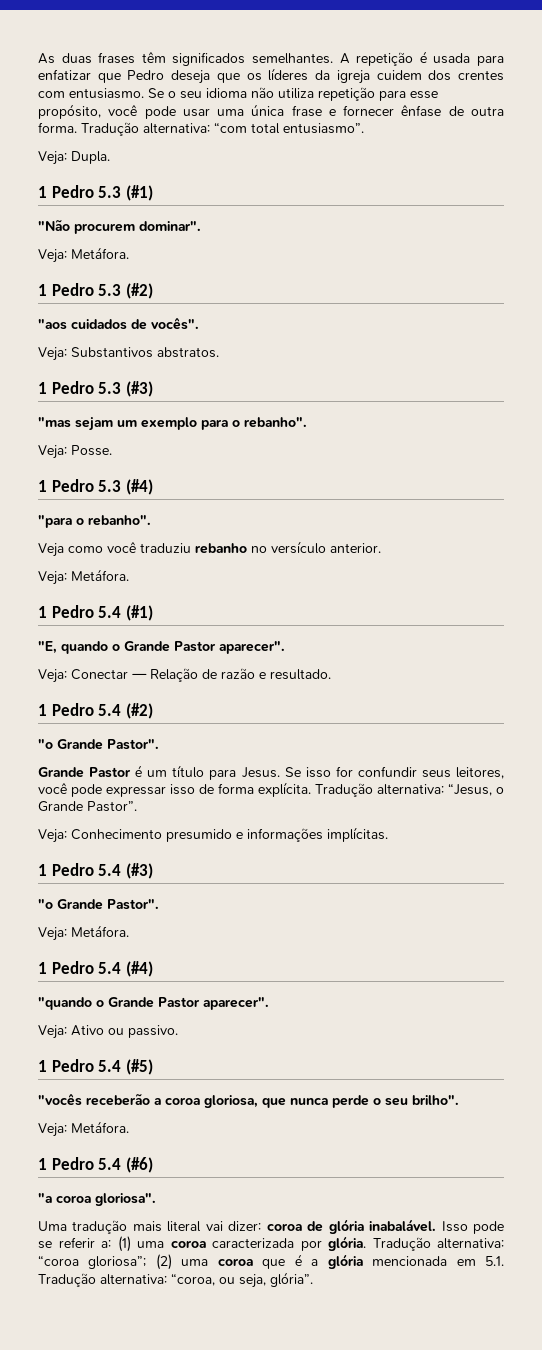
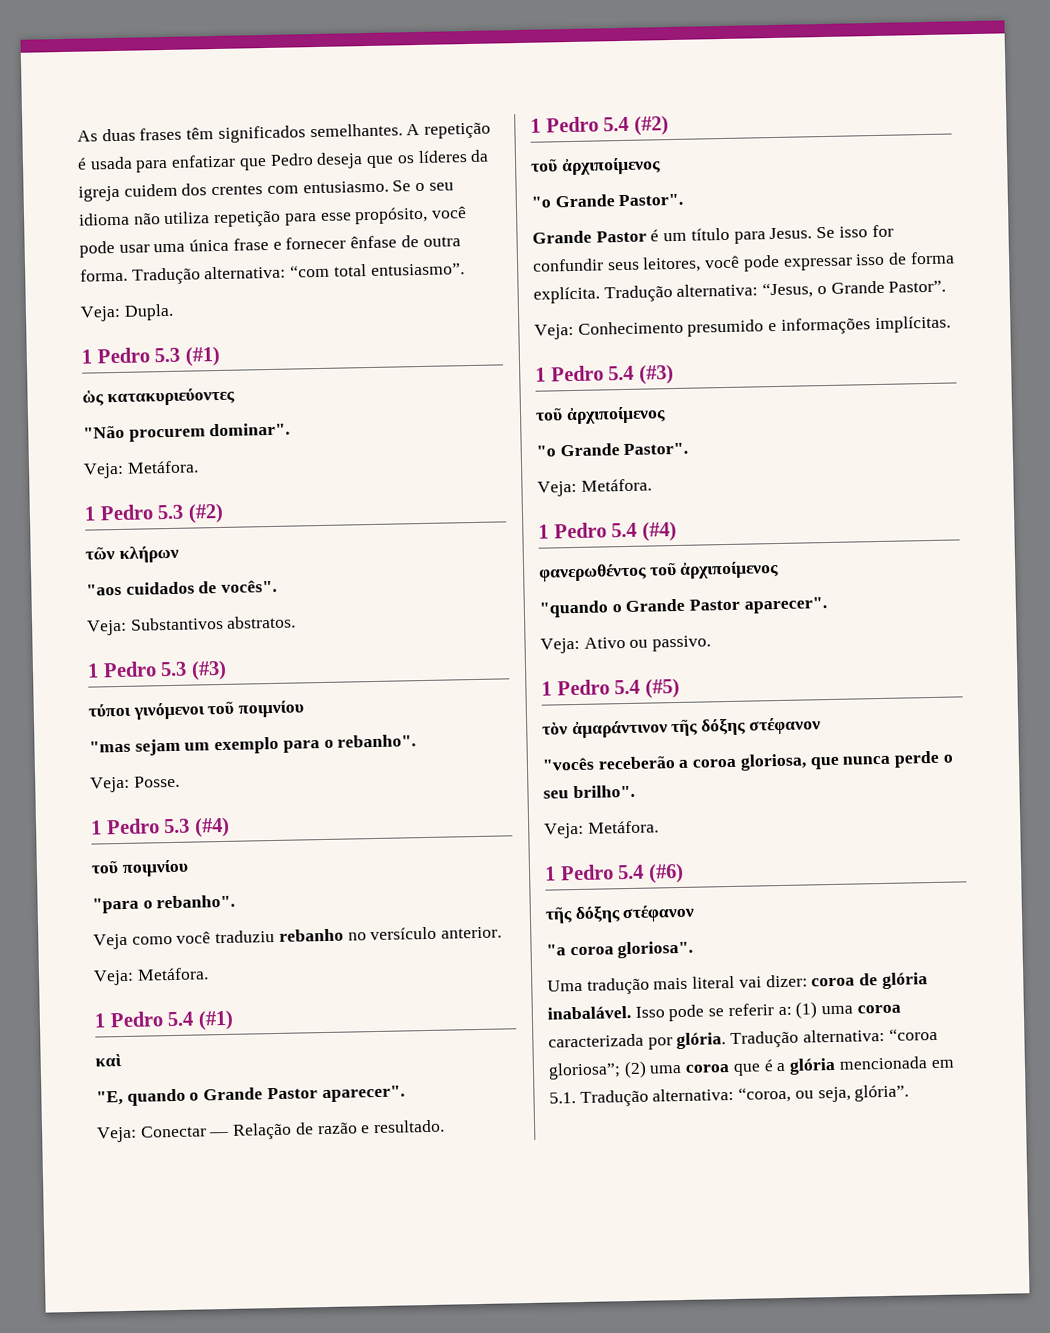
+ ὡς κατακυριεύοντες
+ τῶν κλήρων
+ τύποι γινόμενοι τοῦ ποιμνίου
  1 Pedro 5.3 (#4)
+ τοῦ ποιμνίου
+ καὶ
  1 Pedro 5.4 (#2)
+ τοῦ ἀρχιποίμενος
  1 Pedro 5.4 (#3)
+ τοῦ ἀρχιποίμενος
+ φανερωθέντος τοῦ ἀρχιποίμενος
+ τὸν ἀμαράντινον τῆς δόξης στέφανον
  1 Pedro 5.4 (#6)
+ τῆς δόξης στέφανον

